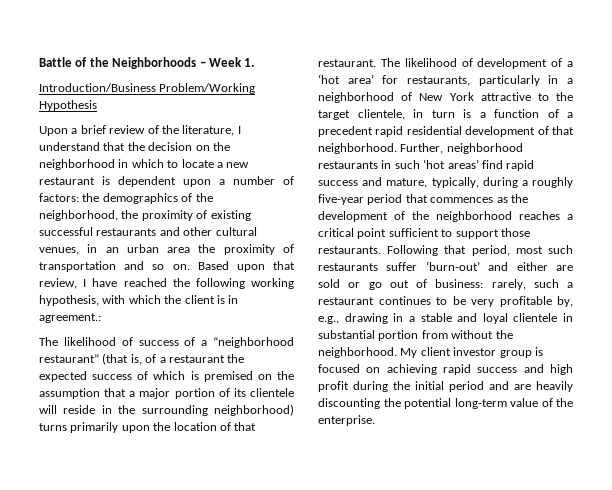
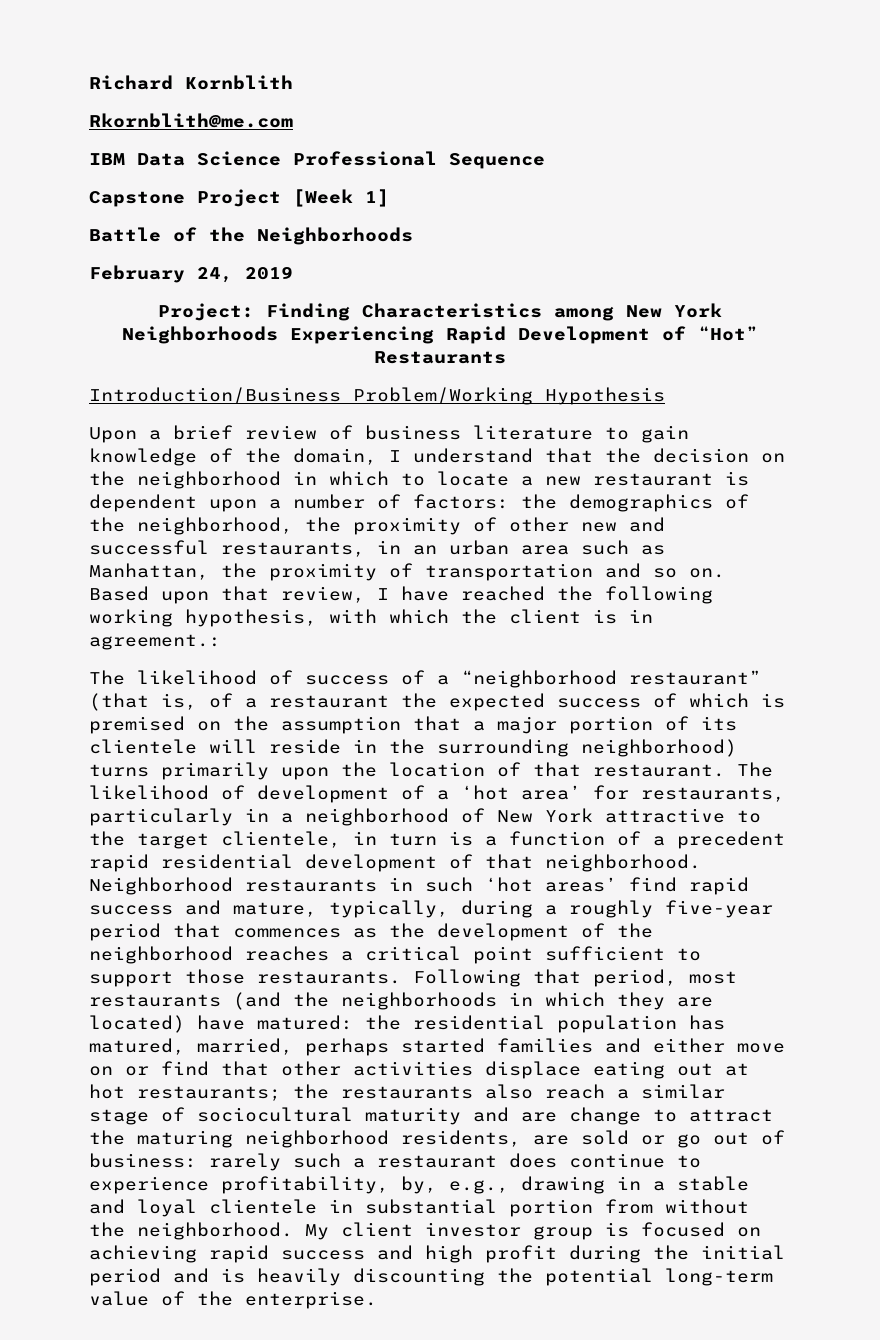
- Battle of the Neighborhoods – Week 1.
+ Richard Kornblith
+ Rkornblith@me.com
+ IBM Data Science Professional Sequence
+ Capstone Project [Week 1]
+ Battle of the Neighborhoods
+ February 24, 2019
+ Project: Finding Characteristics among New York Neighborhoods Experiencing Rapid Development of “Hot” Restaurants
- Upon a brief review of the literature, I understand that the decision on the neighborhood in which to locate a new restaurant is dependent upon a number of factors: the demographics of the neighborhood, the proximity of existing successful restaurants and other cultural venues, in an urban area the proximity of transportation and so on.
+ Upon a brief review of business literature to gain knowledge of the domain, I understand that the decision on the neighborhood in which to locate a new restaurant is dependent upon a number of factors: the demographics of the neighborhood, the proximity of other new and successful restaurants, in an urban area such as Manhattan, the proximity of transportation and so on.
- Further, neighborhood restaurants in such ‘hot areas’ find rapid success and mature, typically, during a roughly five-year period that commences as the development of the neighborhood reaches a critical point sufficient to support those restaurants.
+ Neighborhood restaurants in such ‘hot areas’ find rapid success and mature, typically, during a roughly five-year period that commences as the development of the neighborhood reaches a critical point sufficient to support those restaurants.
- Following that period, most such restaurants suffer ‘burn-out’ and either are sold or go out of business: rarely, such a restaurant continues to be very profitable by, e.g., drawing in a stable and loyal clientele in substantial portion from without the neighborhood.
+ Following that period, most restaurants (and the neighborhoods in which they are located) have matured: the residential population has matured, married, perhaps started families and either move on or find that other activities displace eating out at hot restaurants; the restaurants also reach a similar stage of sociocultural maturity and are change to attract the maturing neighborhood residents, are sold or go out of business: rarely such a restaurant does continue to experience profitability, by, e.g., drawing in a stable and loyal clientele in substantial portion from without the neighborhood.
- My client investor group is focused on achieving rapid success and high profit during the initial period and are heavily discounting the potential long-term value of the enterprise.
+ My client investor group is focused on achieving rapid success and high profit during the initial period and is heavily discounting the potential long-term value of the enterprise.

